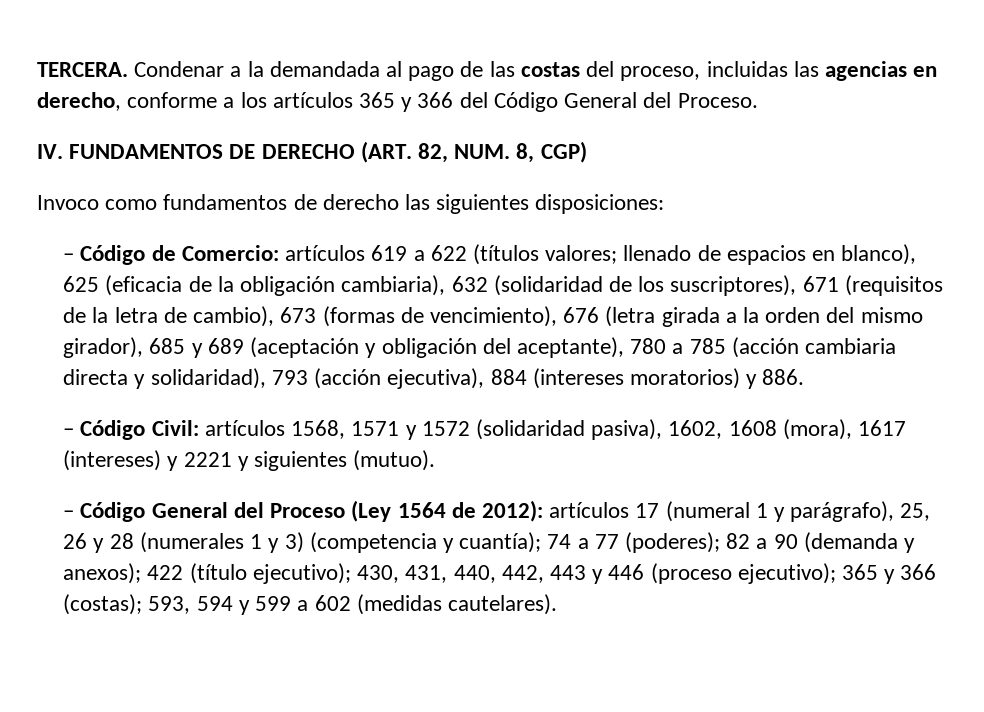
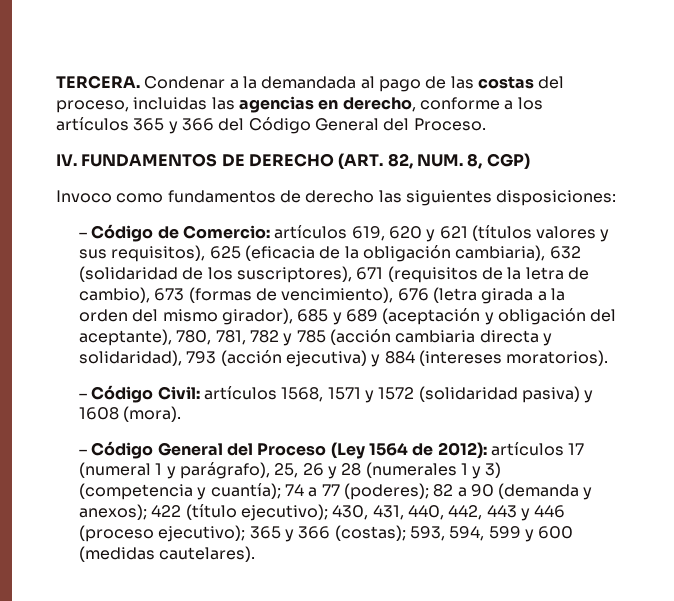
- – Código de Comercio: artículos 619 a 622 (títulos valores; llenado de espacios en blanco), 625 (eficacia de la obligación cambiaria), 632 (solidaridad de los suscriptores), 671 (requisitos de la letra de cambio), 673 (formas de vencimiento), 676 (letra girada a la orden del mismo girador), 685 y 689 (aceptación y obligación del aceptante), 780 a 785 (acción cambiaria directa y solidaridad), 793 (acción ejecutiva), 884 (intereses moratorios) y 886.
+ – Código de Comercio: artículos 619, 620 y 621 (títulos valores y sus requisitos), 625 (eficacia de la obligación cambiaria), 632 (solidaridad de los suscriptores), 671 (requisitos de la letra de cambio), 673 (formas de vencimiento), 676 (letra girada a la orden del mismo girador), 685 y 689 (aceptación y obligación del aceptante), 780, 781, 782 y 785 (acción cambiaria directa y solidaridad), 793 (acción ejecutiva) y 884 (intereses moratorios).
- – Código Civil: artículos 1568, 1571 y 1572 (solidaridad pasiva), 1602, 1608 (mora), 1617 (intereses) y 2221 y siguientes (mutuo).
+ – Código Civil: artículos 1568, 1571 y 1572 (solidaridad pasiva) y 1608 (mora).
- – Código General del Proceso (Ley 1564 de 2012): artículos 17 (numeral 1 y parágrafo), 25, 26 y 28 (numerales 1 y 3) (competencia y cuantía); 74 a 77 (poderes); 82 a 90 (demanda y anexos); 422 (título ejecutivo); 430, 431, 440, 442, 443 y 446 (proceso ejecutivo); 365 y 366 (costas); 593, 594 y 599 a 602 (medidas cautelares).
+ – Código General del Proceso (Ley 1564 de 2012): artículos 17 (numeral 1 y parágrafo), 25, 26 y 28 (numerales 1 y 3) (competencia y cuantía); 74 a 77 (poderes); 82 a 90 (demanda y anexos); 422 (título ejecutivo); 430, 431, 440, 442, 443 y 446 (proceso ejecutivo); 365 y 366 (costas); 593, 594, 599 y 600 (medidas cautelares).

